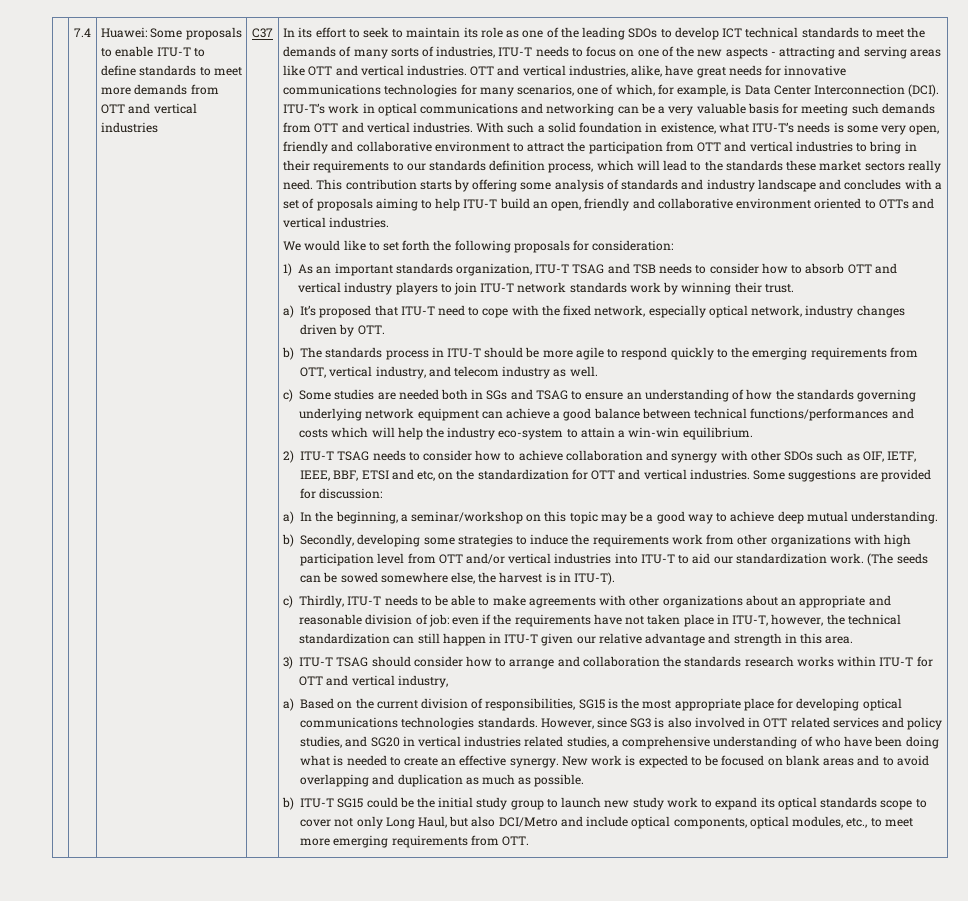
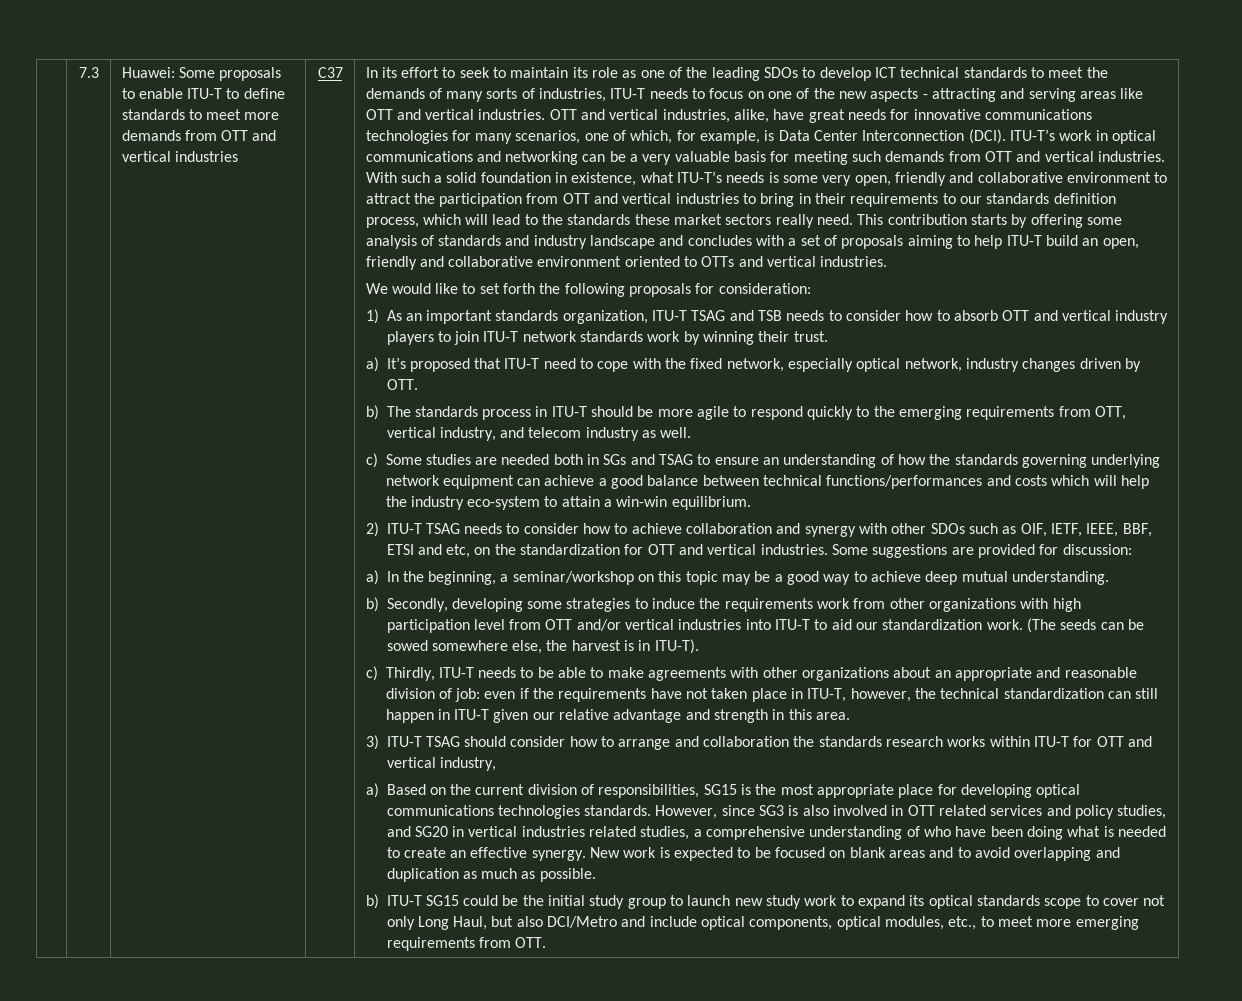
- 7.4
+ 7.3

